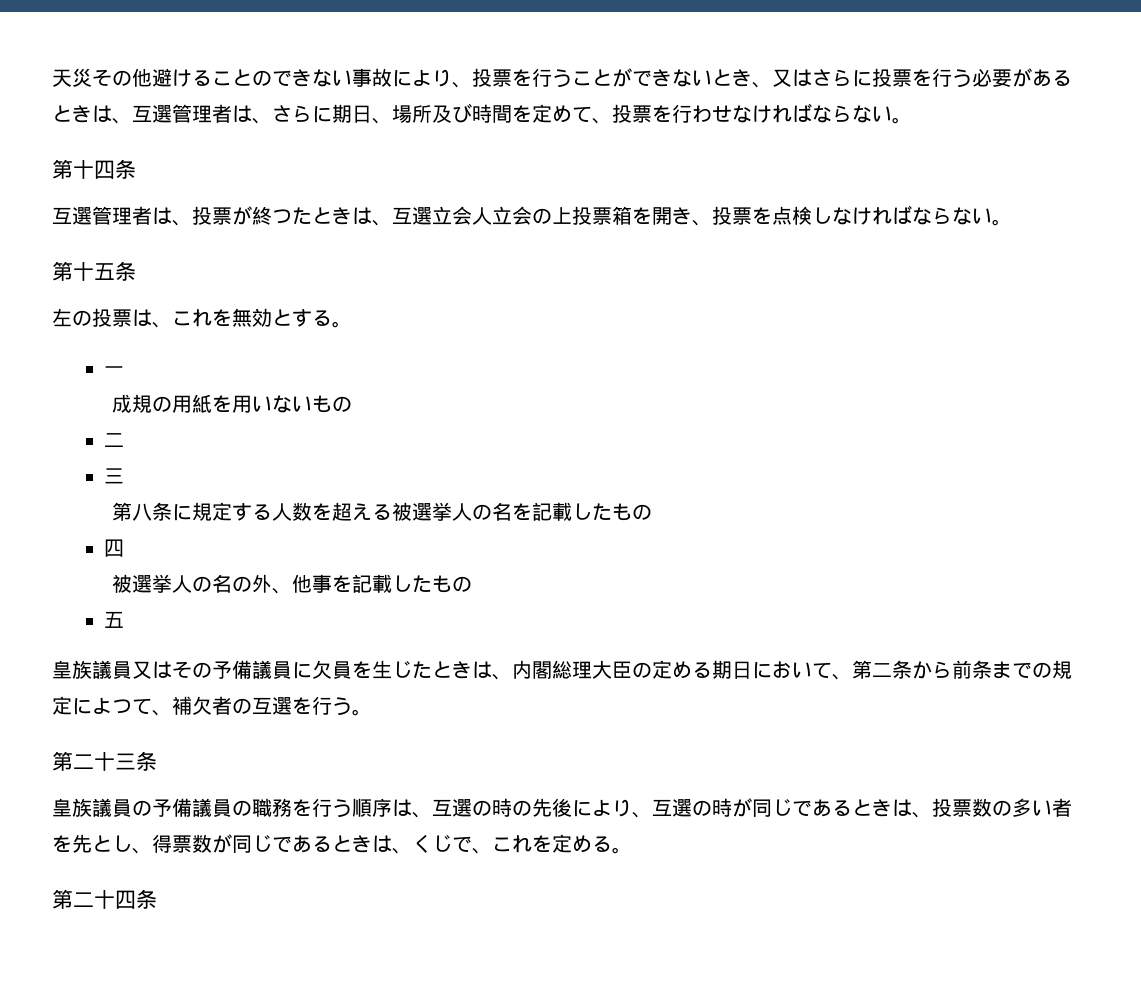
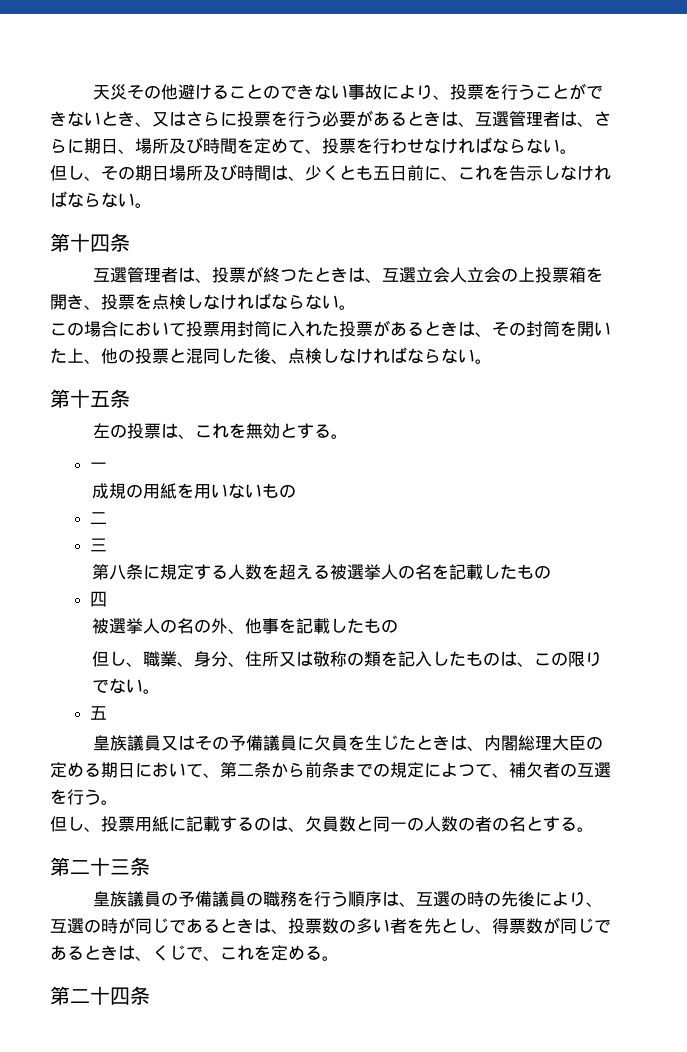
+ 但し、その期日場所及び時間は、少くとも五日前に、これを告示しなければならない。
+ この場合において投票用封筒に入れた投票があるときは、その封筒を開いた上、他の投票と混同した後、点検しなければならない。
+ 但し、職業、身分、住所又は敬称の類を記入したものは、この限りでない。
+ 但し、投票用紙に記載するのは、欠員数と同一の人数の者の名とする。

